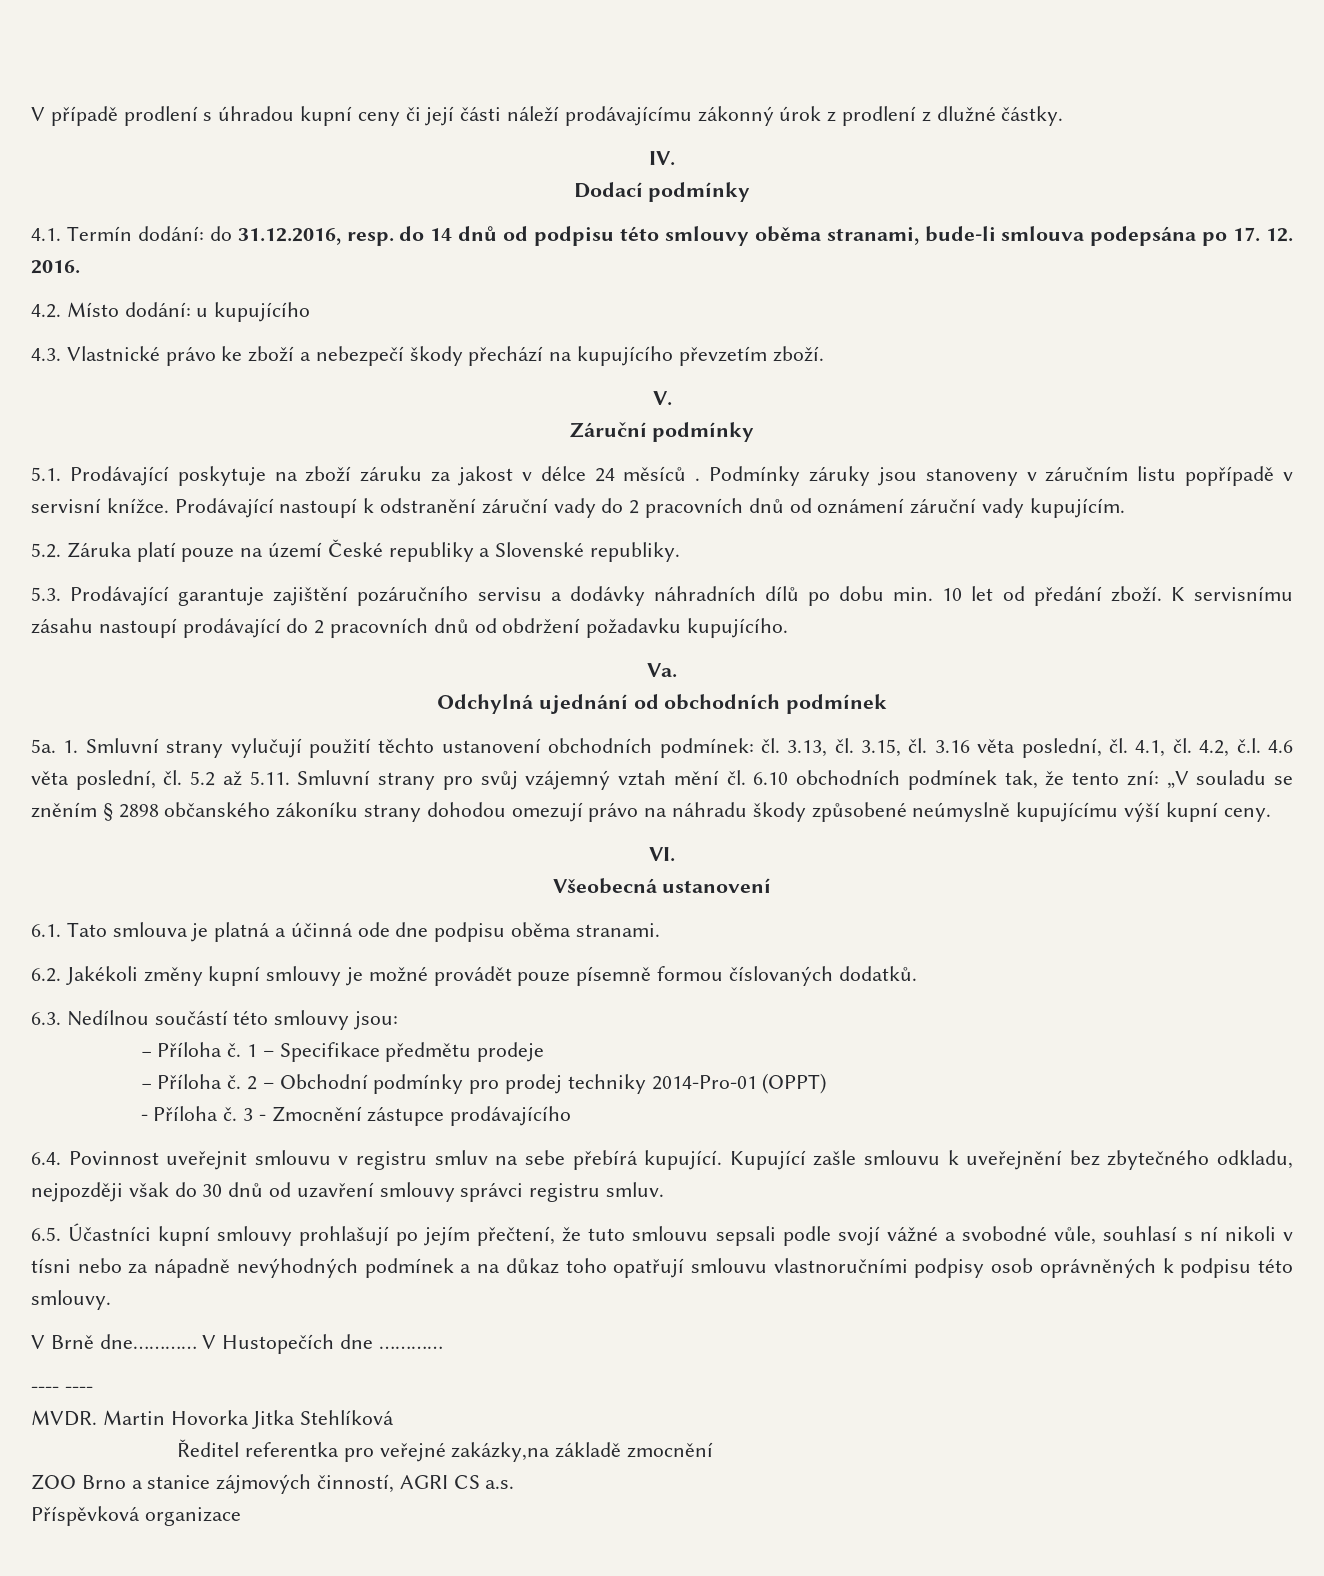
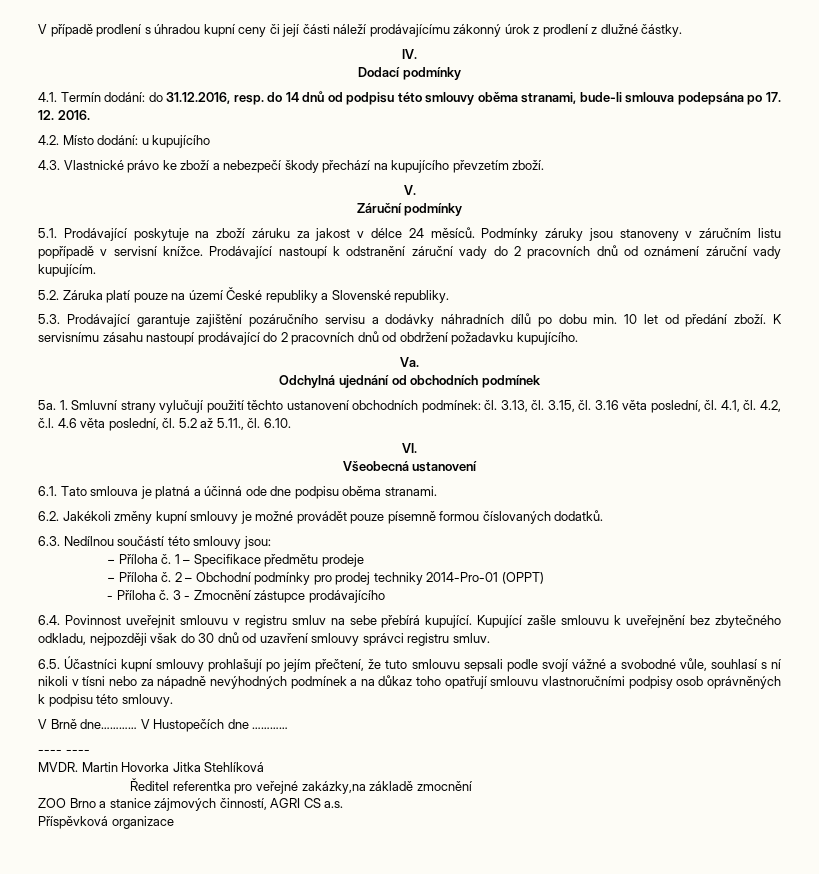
- 5.1. Prodávající poskytuje na zboží záruku za jakost v délce 24 měsíců .
+ 5.1. Prodávající poskytuje na zboží záruku za jakost v délce 24 měsíců.
- 1. Smluvní strany vylučují použití těchto ustanovení obchodních podmínek: čl. 3.13, čl. 3.15, čl. 3.16 věta poslední, čl. 4.1, čl. 4.2, č.l. 4.6 věta poslední, čl. 5.2 až 5.11. Smluvní strany pro svůj vzájemný vztah mění čl. 6.10 obchodních podmínek tak, že tento zní: „V souladu se zněním § 2898 občanského zákoníku strany dohodou omezují právo na náhradu škody způsobené neúmyslně kupujícímu výší kupní ceny.
+ 1. Smluvní strany vylučují použití těchto ustanovení obchodních podmínek: čl. 3.13, čl. 3.15, čl. 3.16 věta poslední, čl. 4.1, čl. 4.2, č.l. 4.6 věta poslední, čl. 5.2 až 5.11., čl. 6.10.

